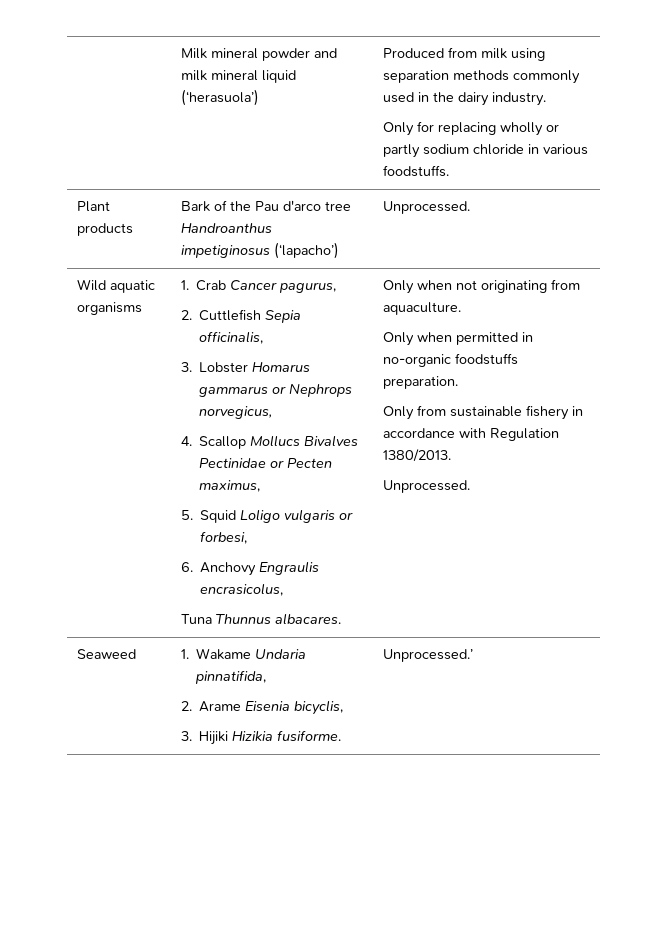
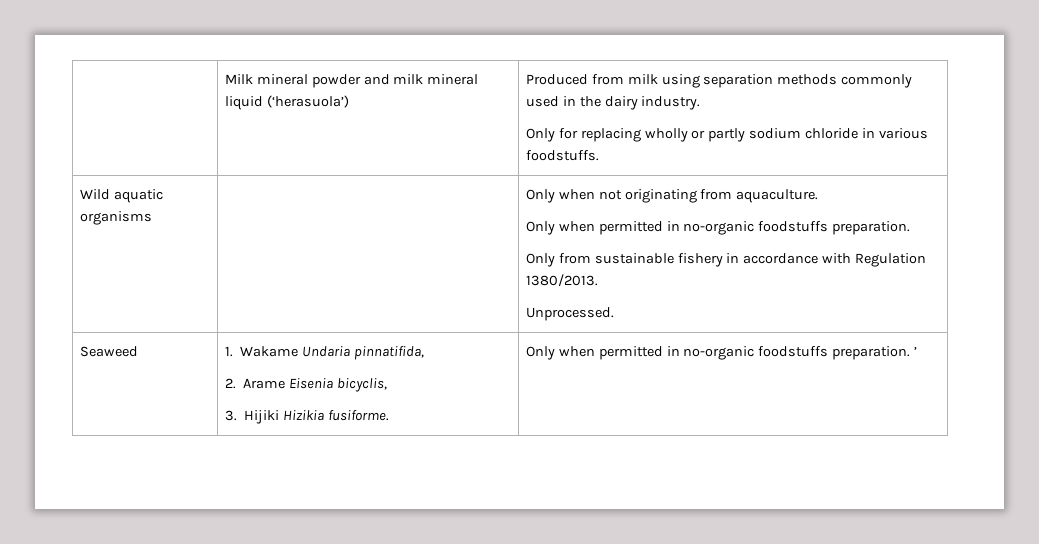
- Plant products | Bark of the Pau d'arco tree Handroanthus impetiginosus (‘lapacho’) | Unprocessed.
- Wild aquatic organisms | 1. Crab Cancer pagurus,
- 2. Cuttlefish Sepia officinalis,
- 3. Lobster Homarus gammarus or Nephrops norvegicus,
- 4. Scallop Mollucs Bivalves Pectinidae or Pecten maximus,
- 5. Squid Loligo vulgaris or forbesi,
- 6. Anchovy Engraulis encrasicolus,
- Tuna Thunnus albacares. | Only when not originating from aquaculture.
+ Wild aquatic organisms | | Only when not originating from aquaculture.
  Seaweed | 1. Wakame Undaria pinnatifida,
  2. Arame Eisenia bicyclis,
- 3. Hijiki Hizikia fusiforme. | Unprocessed.’
+ 3. Hijiki Hizikia fusiforme. | Only when permitted in no-organic foodstuffs preparation. ’

